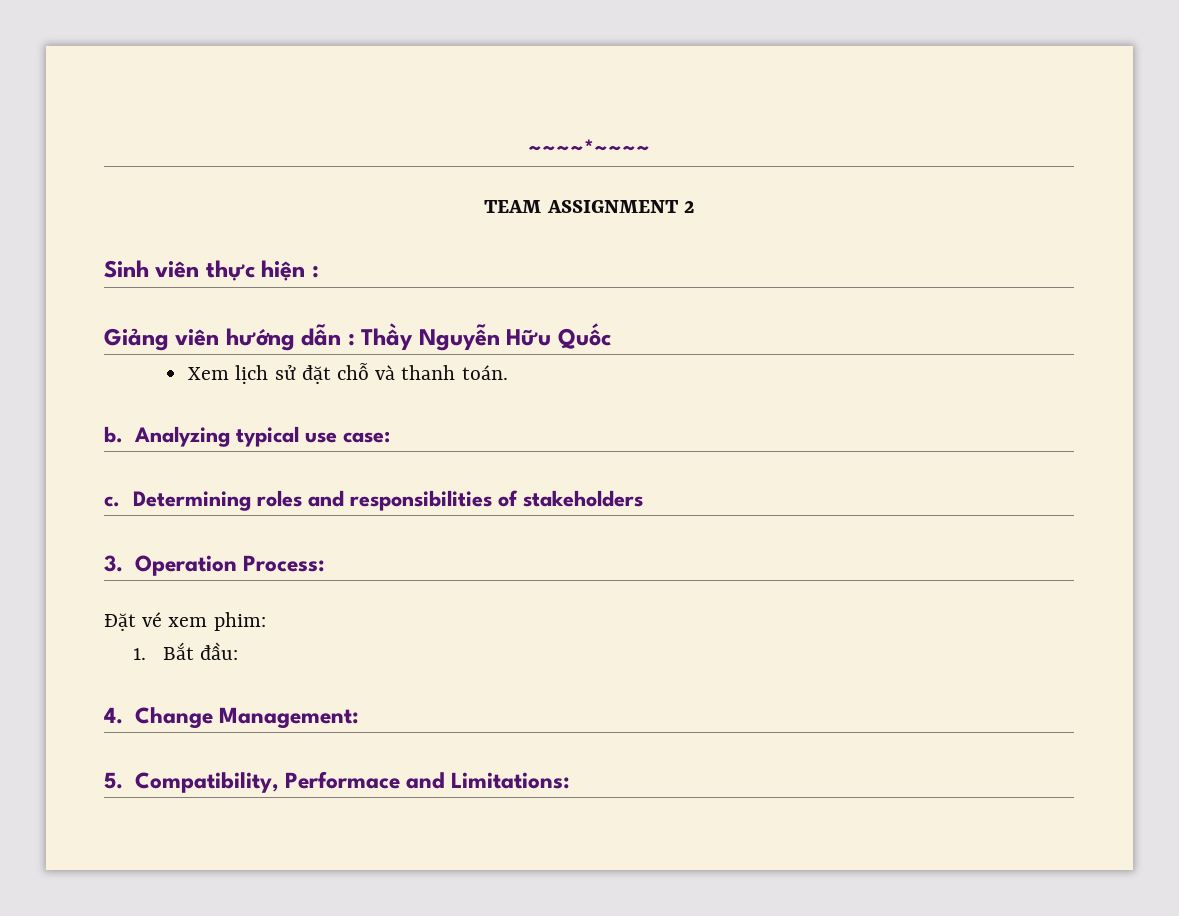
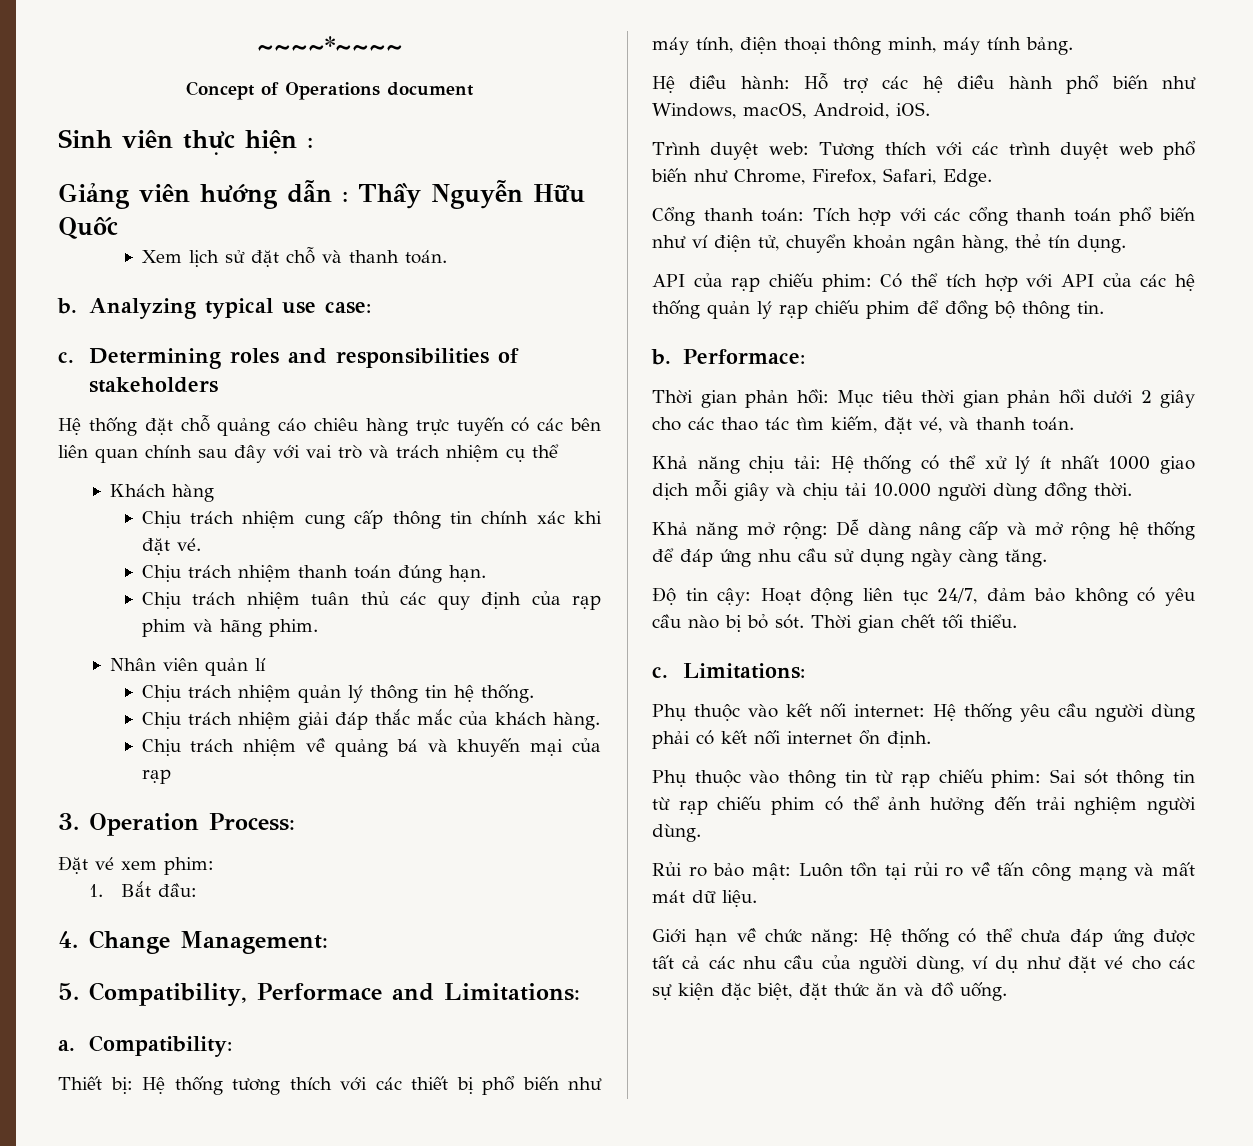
- TEAM ASSIGNMENT 2
+ Concept of Operations document
+ Hệ thống đặt chỗ quảng cáo chiêu hàng trực tuyến có các bên liên quan chính sau đây với vai trò và trách nhiệm cụ thể
+ Khách hàng
+ Chịu trách nhiệm cung cấp thông tin chính xác khi đặt vé.
+ Chịu trách nhiệm thanh toán đúng hạn.
+ Chịu trách nhiệm tuân thủ các quy định của rạp phim và hãng phim.
+ Nhân viên quản lí
+ Chịu trách nhiệm quản lý thông tin hệ thống.
+ Chịu trách nhiệm giải đáp thắc mắc của khách hàng.
+ Chịu trách nhiệm về quảng bá và khuyến mại của rạp
+ a. Compatibility:
+ Thiết bị: Hệ thống tương thích với các thiết bị phổ biến như máy tính, điện thoại thông minh, máy tính bảng.
+ Hệ điều hành: Hỗ trợ các hệ điều hành phổ biến như Windows, macOS, Android, iOS.
+ Trình duyệt web: Tương thích với các trình duyệt web phổ biến như Chrome, Firefox, Safari, Edge.
+ Cổng thanh toán: Tích hợp với các cổng thanh toán phổ biến như ví điện tử, chuyển khoản ngân hàng, thẻ tín dụng.
+ API của rạp chiếu phim: Có thể tích hợp với API của các hệ thống quản lý rạp chiếu phim để đồng bộ thông tin.
+ b. Performace:
+ Thời gian phản hồi: Mục tiêu thời gian phản hồi dưới 2 giây cho các thao tác tìm kiếm, đặt vé, và thanh toán.
+ Khả năng chịu tải: Hệ thống có thể xử lý ít nhất 1000 giao dịch mỗi giây và chịu tải 10.000 người dùng đồng thời.
+ Khả năng mở rộng: Dễ dàng nâng cấp và mở rộng hệ thống để đáp ứng nhu cầu sử dụng ngày càng tăng.
+ Độ tin cậy: Hoạt động liên tục 24/7, đảm bảo không có yêu cầu nào bị bỏ sót. Thời gian chết tối thiểu.
+ c. Limitations:
+ Phụ thuộc vào kết nối internet: Hệ thống yêu cầu người dùng phải có kết nối internet ổn định.
+ Phụ thuộc vào thông tin từ rạp chiếu phim: Sai sót thông tin từ rạp chiếu phim có thể ảnh hưởng đến trải nghiệm người dùng.
+ Rủi ro bảo mật: Luôn tồn tại rủi ro về tấn công mạng và mất mát dữ liệu.
+ Giới hạn về chức năng: Hệ thống có thể chưa đáp ứng được tất cả các nhu cầu của người dùng, ví dụ như đặt vé cho các sự kiện đặc biệt, đặt thức ăn và đồ uống.

